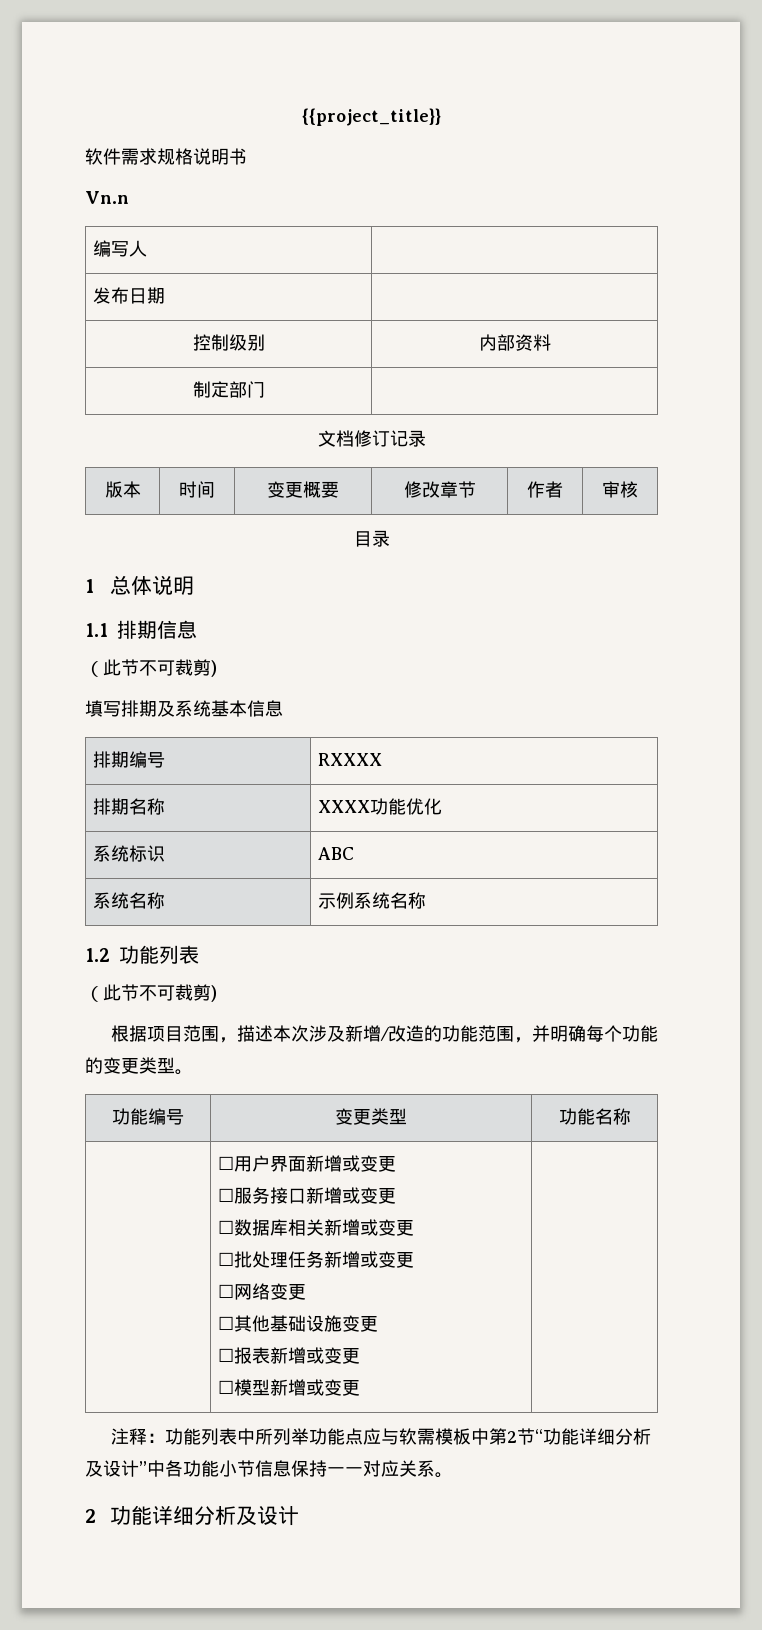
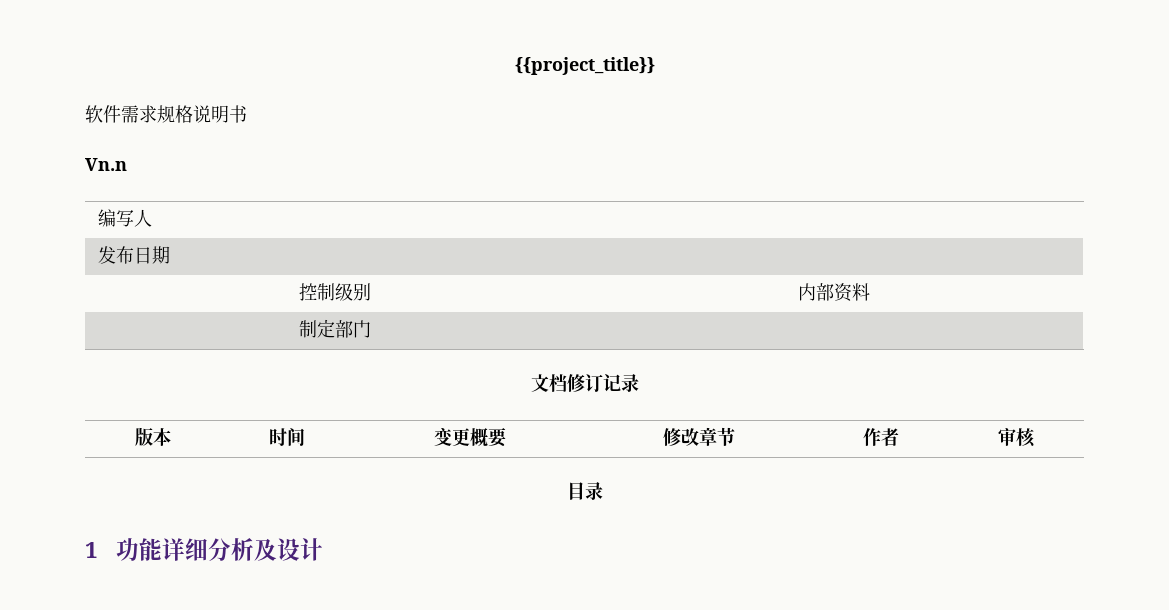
- 1总体说明
- 1.1排期信息
- （此节不可裁剪)
- 填写排期及系统基本信息
- 排期编号 | RXXXX
- 排期名称 | XXXX功能优化
- 系统标识 | ABC
- 系统名称 | 示例系统名称
- 1.2功能列表
- （此节不可裁剪)
- 根据项目范围，描述本次涉及新增/改造的功能范围，并明确每个功能的变更类型。
- 功能编号 | 变更类型 | 功能名称
- | ☐用户界面新增或变更
- ☐服务接口新增或变更
- ☐数据库相关新增或变更
- ☐批处理任务新增或变更
- ☐网络变更
- ☐其他基础设施变更
- ☐报表新增或变更
- ☐模型新增或变更 |
- 注释：功能列表中所列举功能点应与软需模板中第2节“功能详细分析及设计”中各功能小节信息保持一一对应关系。
- 2功能详细分析及设计
+ 1功能详细分析及设计

